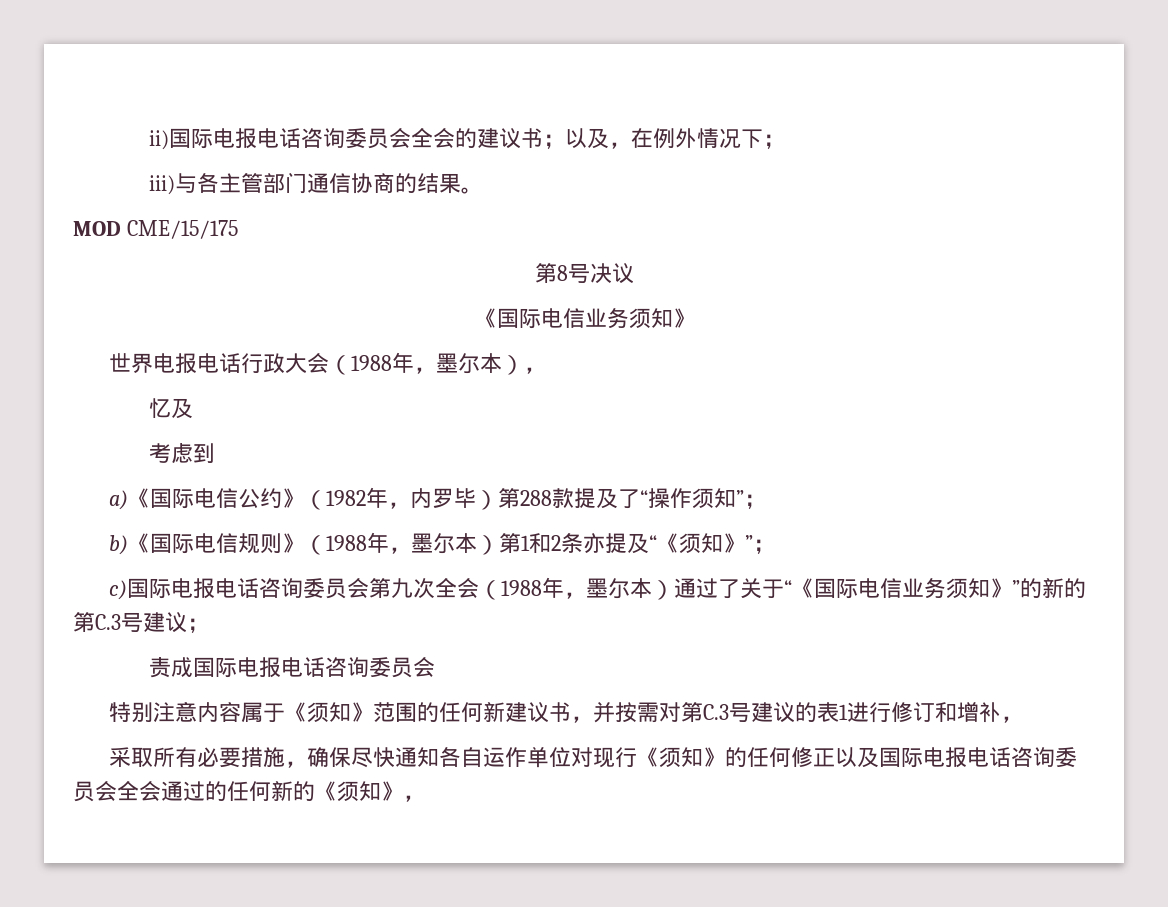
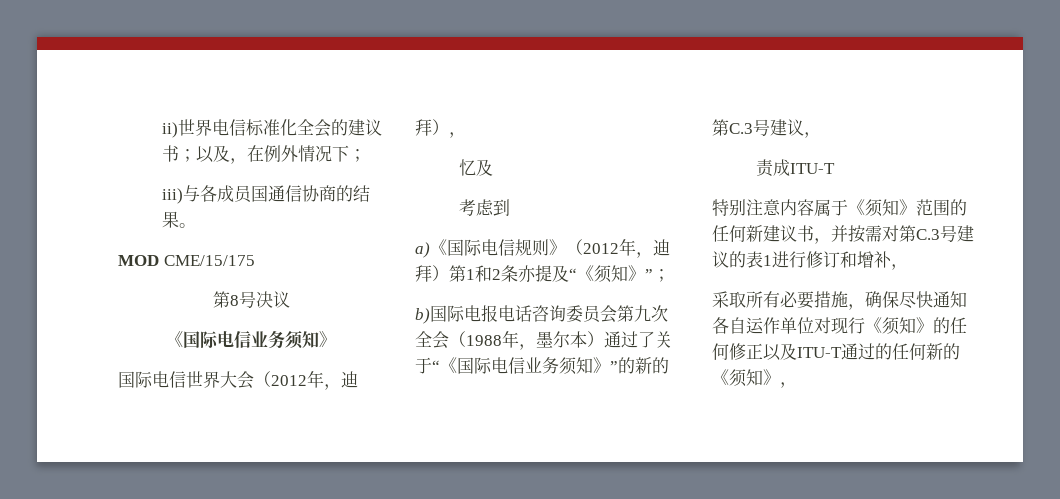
- ii)国际电报电话咨询委员会全会的建议书；以及，在例外情况下；
+ ii)世界电信标准化全会的建议书；以及，在例外情况下；
- iii)与各主管部门通信协商的结果。
+ iii)与各成员国通信协商的结果。
- 世界电报电话行政大会（1988年，墨尔本），
+ 国际电信世界大会（2012年，迪拜），
- a)《国际电信公约》（1982年，内罗毕）第288款提及了“操作须知”；
- b)《国际电信规则》（1988年，墨尔本）第1和2条亦提及“《须知》”；
+ a)《国际电信规则》（2012年，迪拜）第1和2条亦提及“《须知》”；
- c)国际电报电话咨询委员会第九次全会（1988年，墨尔本）通过了关于“《国际电信业务须知》”的新的第C.3号建议；
+ b)国际电报电话咨询委员会第九次全会（1988年，墨尔本）通过了关于“《国际电信业务须知》”的新的第C.3号建议，
- 责成国际电报电话咨询委员会
+ 责成ITU-T
- 采取所有必要措施，确保尽快通知各自运作单位对现行《须知》的任何修正以及国际电报电话咨询委员会全会通过的任何新的《须知》，
+ 采取所有必要措施，确保尽快通知各自运作单位对现行《须知》的任何修正以及ITU-T通过的任何新的《须知》，

